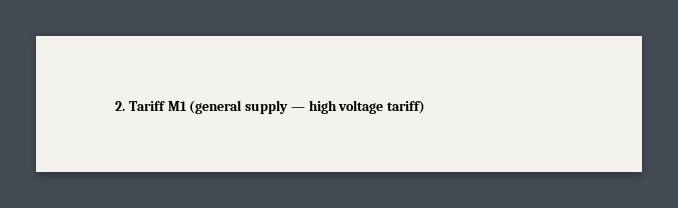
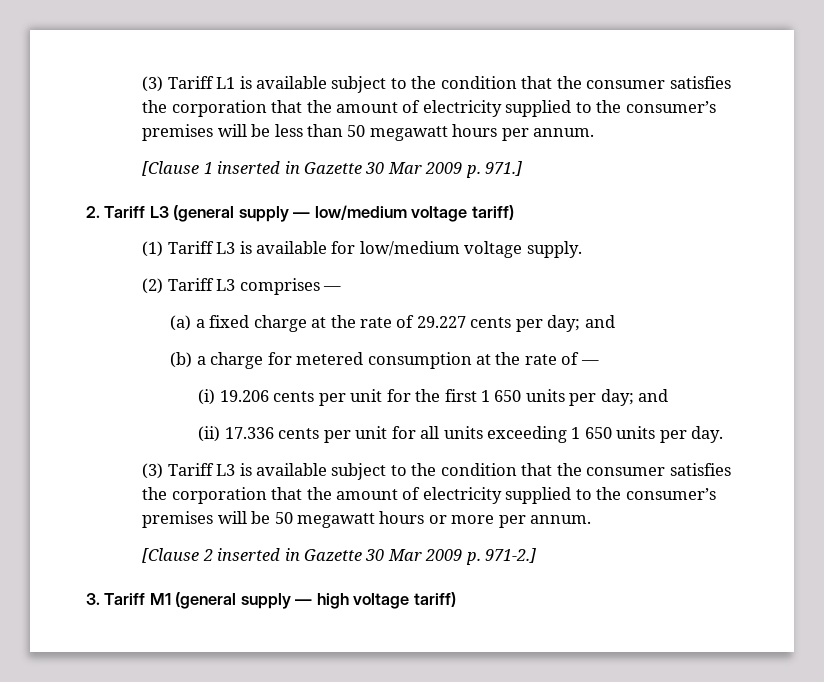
- 2. Tariff M1 (general supply — high voltage tariff)
+ (3) Tariff L1 is available subject to the condition that the consumer satisfies the corporation that the amount of electricity supplied to the consumer’s premises will be less than 50 megawatt hours per annum.
+ [Clause 1 inserted in Gazette 30 Mar 2009 p. 971.]
+ 2. Tariff L3 (general supply — low/medium voltage tariff)
+ (1) Tariff L3 is available for low/medium voltage supply.
+ (2) Tariff L3 comprises —
+ (a) a fixed charge at the rate of 29.227 cents per day; and
+ (b) a charge for metered consumption at the rate of —
+ (i) 19.206 cents per unit for the first 1 650 units per day; and
+ (ii) 17.336 cents per unit for all units exceeding 1 650 units per day.
+ (3) Tariff L3 is available subject to the condition that the consumer satisfies the corporation that the amount of electricity supplied to the consumer’s premises will be 50 megawatt hours or more per annum.
+ [Clause 2 inserted in Gazette 30 Mar 2009 p. 971-2.]
+ 3. Tariff M1 (general supply — high voltage tariff)

